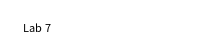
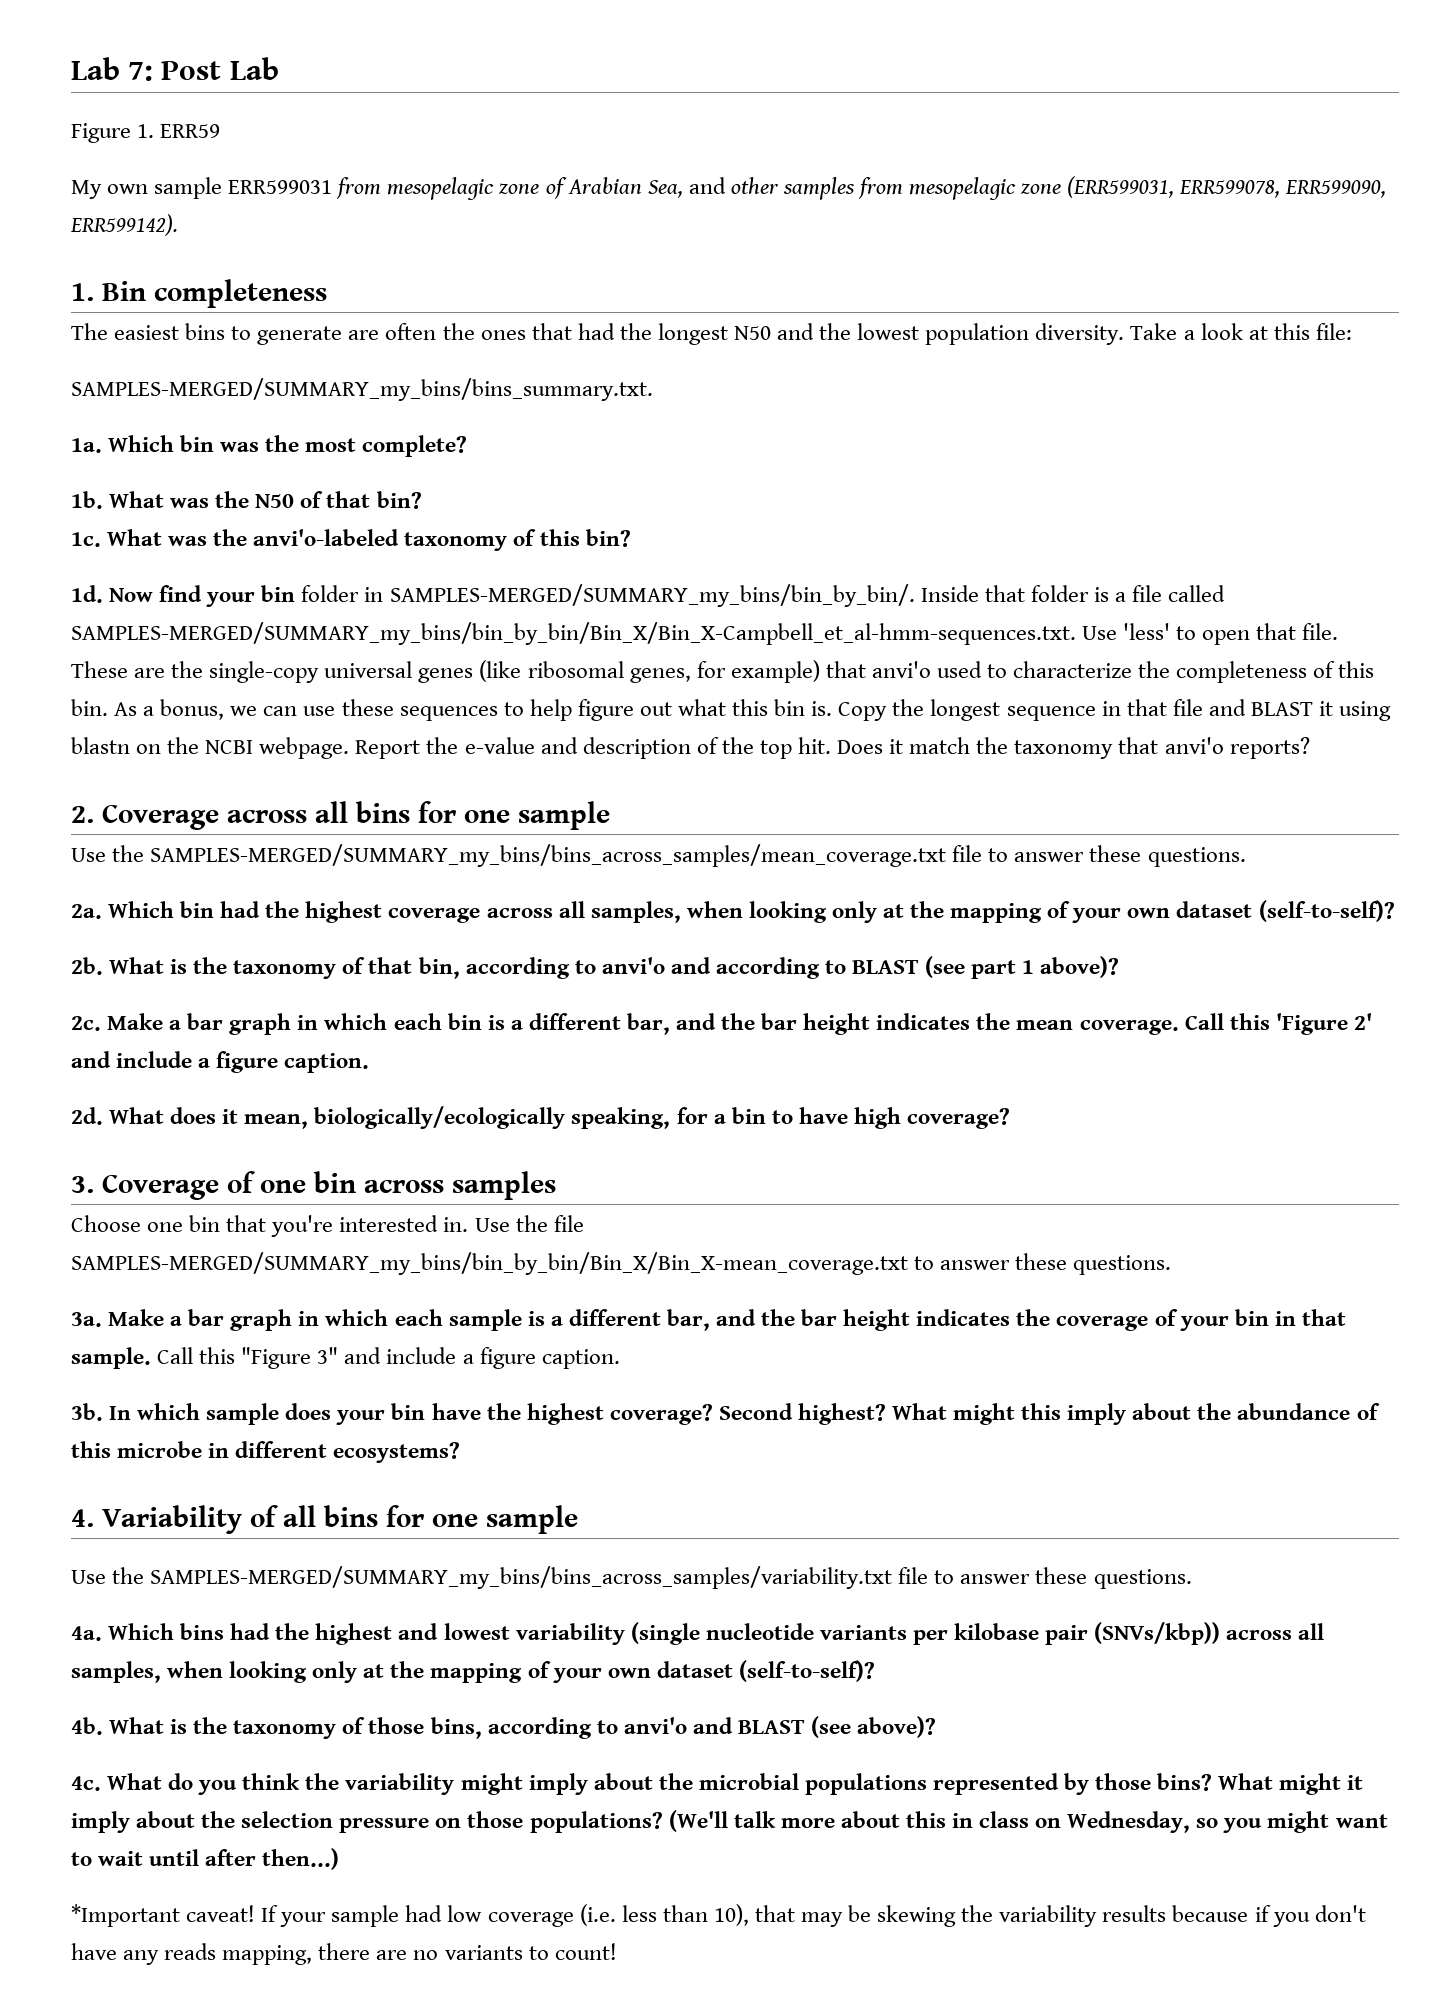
- Lab 7
+ Lab 7: Post Lab
+ Figure 1. ERR59
+ My own sample ERR599031 from mesopelagic zone of Arabian Sea, and other samples from mesopelagic zone (ERR599031, ERR599078, ERR599090, ERR599142).
+ 1. Bin completeness
+ The easiest bins to generate are often the ones that had the longest N50 and the lowest population diversity. Take a look at this file:
+ SAMPLES-MERGED/SUMMARY_my_bins/bins_summary.txt.
+ 1a. Which bin was the most complete?
+ 1b. What was the N50 of that bin?
+ 1c. What was the anvi'o-labeled taxonomy of this bin?
+ 1d. Now find your bin folder in SAMPLES-MERGED/SUMMARY_my_bins/bin_by_bin/. Inside that folder is a file called SAMPLES-MERGED/SUMMARY_my_bins/bin_by_bin/Bin_X/Bin_X-Campbell_et_al-hmm-sequences.txt. Use 'less' to open that file. These are the single-copy universal genes (like ribosomal genes, for example) that anvi'o used to characterize the completeness of this bin. As a bonus, we can use these sequences to help figure out what this bin is. Copy the longest sequence in that file and BLAST it using blastn on the NCBI webpage. Report the e-value and description of the top hit. Does it match the taxonomy that anvi'o reports?
+ 2. Coverage across all bins for one sample
+ Use the SAMPLES-MERGED/SUMMARY_my_bins/bins_across_samples/mean_coverage.txt file to answer these questions.
+ 2a. Which bin had the highest coverage across all samples, when looking only at the mapping of your own dataset (self-to-self)?
+ 2b. What is the taxonomy of that bin, according to anvi'o and according to BLAST (see part 1 above)?
+ 2c. Make a bar graph in which each bin is a different bar, and the bar height indicates the mean coverage. Call this 'Figure 2' and include a figure caption.
+ 2d. What does it mean, biologically/ecologically speaking, for a bin to have high coverage?
+ 3. Coverage of one bin across samples
+ Choose one bin that you're interested in. Use the file SAMPLES-MERGED/SUMMARY_my_bins/bin_by_bin/Bin_X/Bin_X-mean_coverage.txt to answer these questions.
+ 3a. Make a bar graph in which each sample is a different bar, and the bar height indicates the coverage of your bin in that sample. Call this "Figure 3" and include a figure caption.
+ 3b. In which sample does your bin have the highest coverage? Second highest? What might this imply about the abundance of this microbe in different ecosystems?
+ 4. Variability of all bins for one sample
+ Use the SAMPLES-MERGED/SUMMARY_my_bins/bins_across_samples/variability.txt file to answer these questions.
+ 4a. Which bins had the highest and lowest variability (single nucleotide variants per kilobase pair (SNVs/kbp)) across all samples, when looking only at the mapping of your own dataset (self-to-self)?
+ 4b. What is the taxonomy of those bins, according to anvi'o and BLAST (see above)?
+ 4c. What do you think the variability might imply about the microbial populations represented by those bins? What might it imply about the selection pressure on those populations? (We'll talk more about this in class on Wednesday, so you might want to wait until after then...)
+ *Important caveat! If your sample had low coverage (i.e. less than 10), that may be skewing the variability results because if you don't have any reads mapping, there are no variants to count!

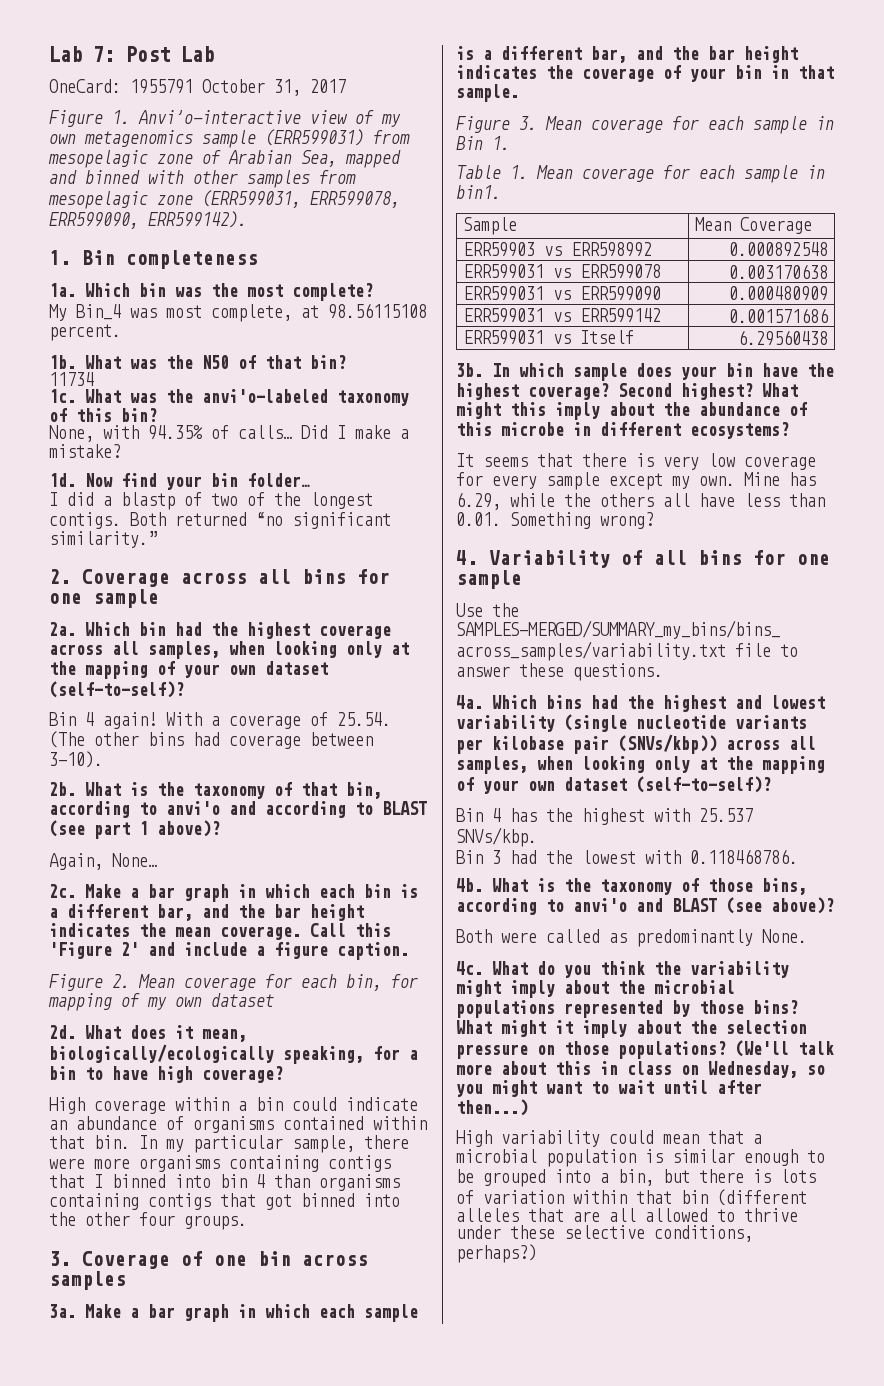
- Figure 1. ERR59
- My own sample ERR599031 from mesopelagic zone of Arabian Sea, and other samples from mesopelagic zone (ERR599031, ERR599078, ERR599090, ERR599142).
+ OneCard: 1955791 October 31, 2017
+ Figure 1. Anvi’o-interactive view of my own metagenomics sample (ERR599031) from mesopelagic zone of Arabian Sea, mapped and binned with other samples from mesopelagic zone (ERR599031, ERR599078, ERR599090, ERR599142).
- The easiest bins to generate are often the ones that had the longest N50 and the lowest population diversity. Take a look at this file:
- SAMPLES-MERGED/SUMMARY_my_bins/bins_summary.txt.
+ My Bin_4 was most complete, at 98.56115108 percent.
+ 11734
+ None, with 94.35% of calls… Did I make a mistake?
- Now find your bin folder in SAMPLES-MERGED/SUMMARY_my_bins/bin_by_bin/. Inside that folder is a file called SAMPLES-MERGED/SUMMARY_my_bins/bin_by_bin/Bin_X/Bin_X-Campbell_et_al-hmm-sequences.txt. Use 'less' to open that file. These are the single-copy universal genes (like ribosomal genes, for example) that anvi'o used to characterize the completeness of this bin. As a bonus, we can use these sequences to help figure out what this bin is. Copy the longest sequence in that file and BLAST it using blastn on the NCBI webpage. Report the e-value and description of the top hit. Does it match the taxonomy that anvi'o reports?
+ Now find your bin folder…
+ I did a blastp of two of the longest contigs. Both returned “no significant similarity.”
- Use the SAMPLES-MERGED/SUMMARY_my_bins/bins_across_samples/mean_coverage.txt file to answer these questions.
+ Bin 4 again! With a coverage of 25.54. (The other bins had coverage between 3-10).
+ Again, None…
+ Figure 2. Mean coverage for each bin, for mapping of my own dataset
+ High coverage within a bin could indicate an abundance of organisms contained within that bin. In my particular sample, there were more organisms containing contigs that I binned into bin 4 than organisms containing contigs that got binned into the other four groups.
- Choose one bin that you're interested in. Use the file SAMPLES-MERGED/SUMMARY_my_bins/bin_by_bin/Bin_X/Bin_X-mean_coverage.txt to answer these questions.
- Make a bar graph in which each sample is a different bar, and the bar height indicates the coverage of your bin in that sample. Call this "Figure 3" and include a figure caption.
+ Make a bar graph in which each sample is a different bar, and the bar height indicates the coverage of your bin in that sample.
+ Figure 3. Mean coverage for each sample in Bin 1.
+ Table 1. Mean coverage for each sample in bin1.
+ Sample | Mean Coverage
+ ERR59903 vs ERR598992 | 0.000892548
+ ERR599031 vs ERR599078 | 0.003170638
+ ERR599031 vs ERR599090 | 0.000480909
+ ERR599031 vs ERR599142 | 0.001571686
+ ERR599031 vs Itself | 6.29560438
+ It seems that there is very low coverage for every sample except my own. Mine has 6.29, while the others all have less than 0.01. Something wrong?
+ Bin 4 has the highest with 25.537 SNVs/kbp.
+ Bin 3 had the lowest with 0.118468786.
+ Both were called as predominantly None.
- *Important caveat! If your sample had low coverage (i.e. less than 10), that may be skewing the variability results because if you don't have any reads mapping, there are no variants to count!
+ High variability could mean that a microbial population is similar enough to be grouped into a bin, but there is lots of variation within that bin (different alleles that are all allowed to thrive under these selective conditions, perhaps?)

